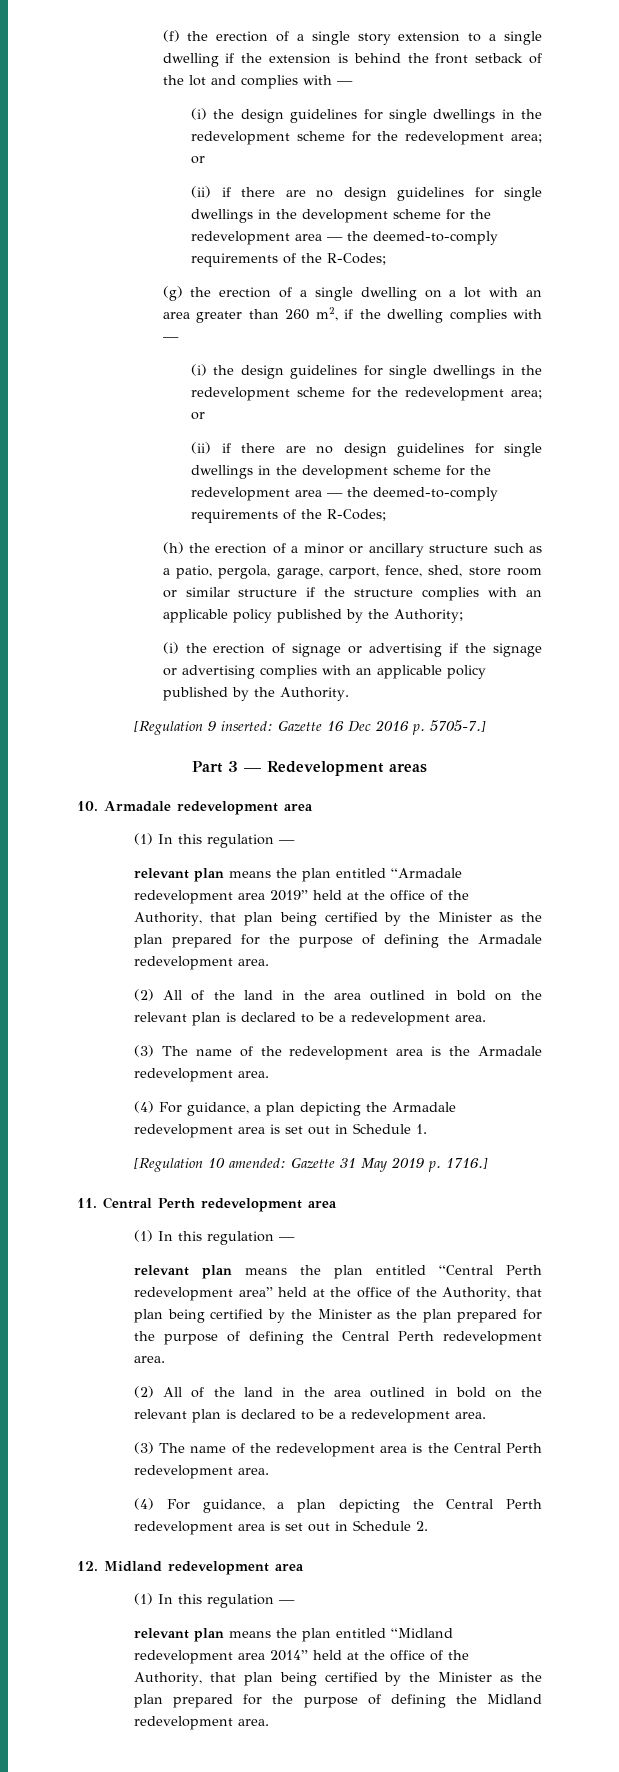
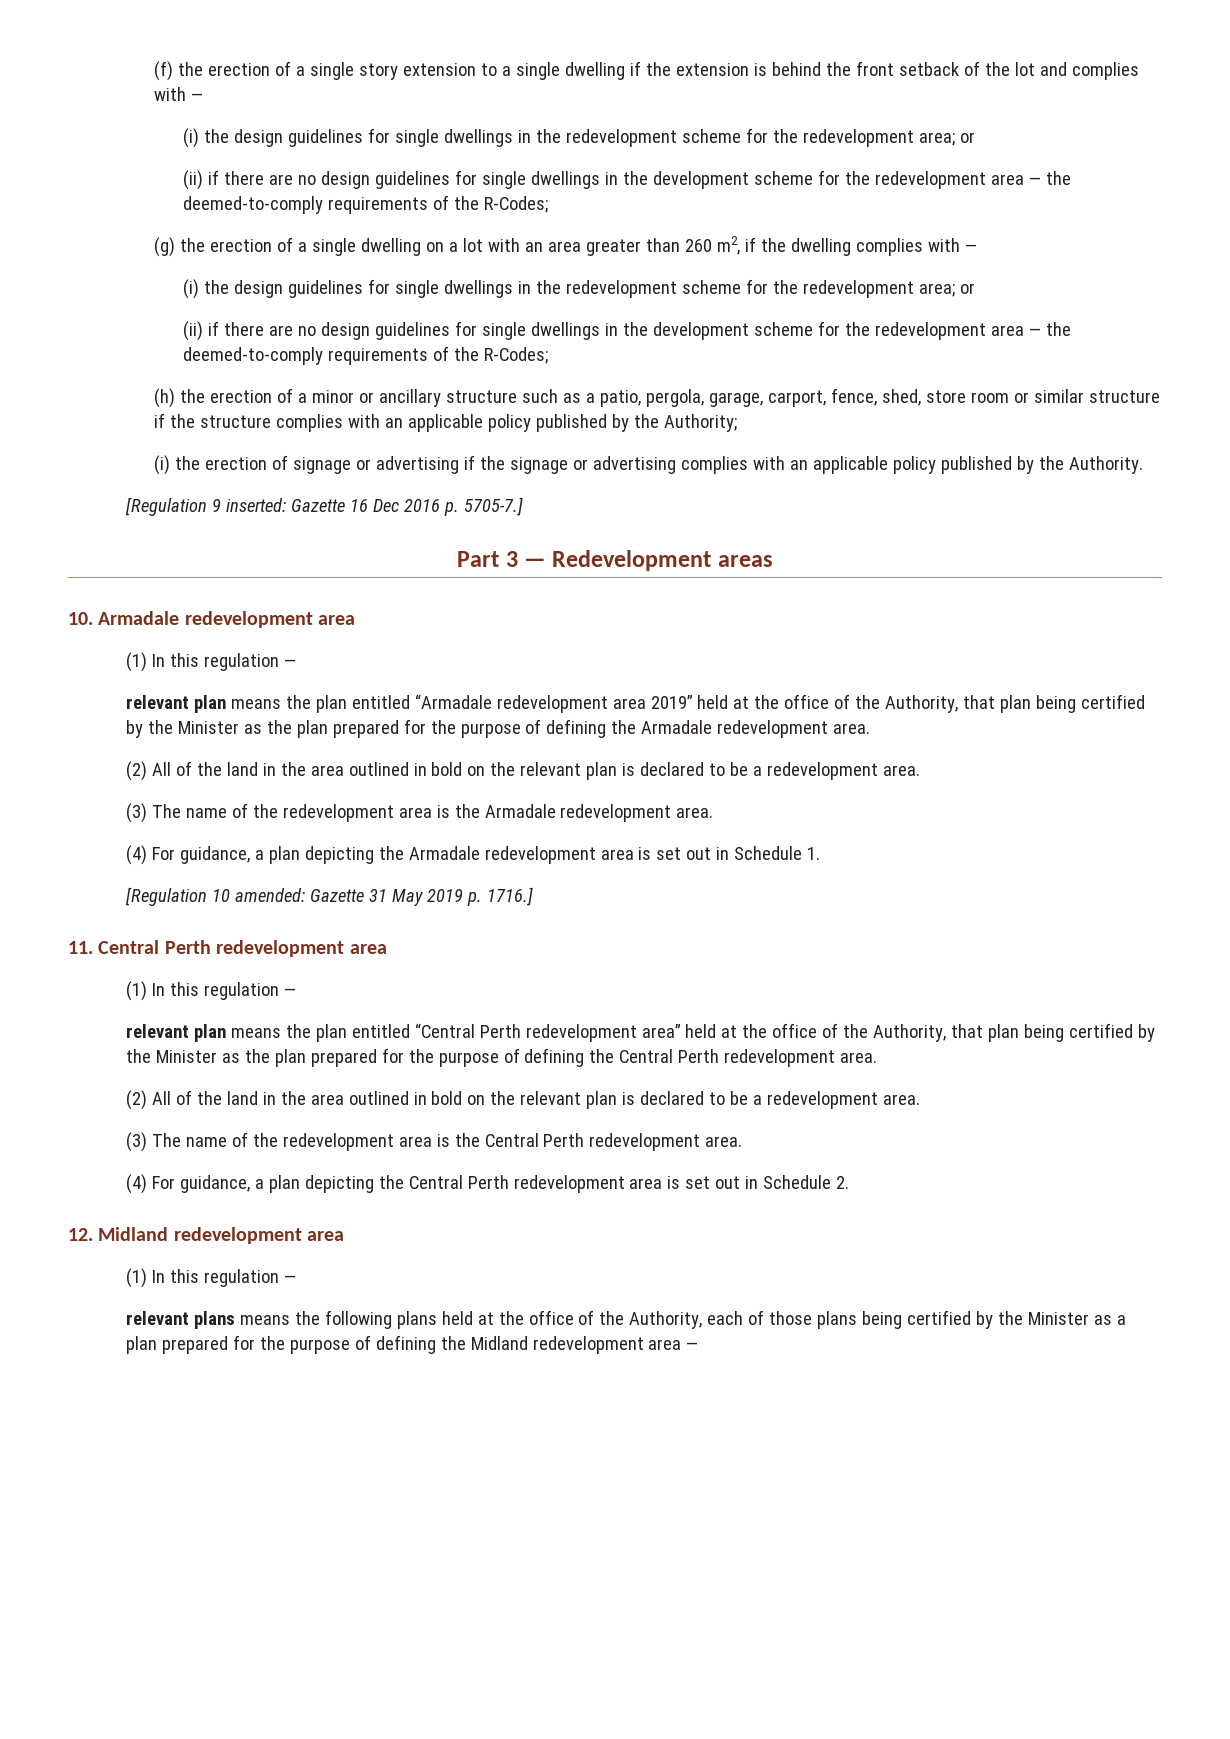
- relevant plan means the plan entitled “Midland redevelopment area 2014” held at the office of the Authority, that plan being certified by the Minister as the plan prepared for the purpose of defining the Midland redevelopment area.
+ relevant plans means the following plans held at the office of the Authority, each of those plans being certified by the Minister as a plan prepared for the purpose of defining the Midland redevelopment area —

